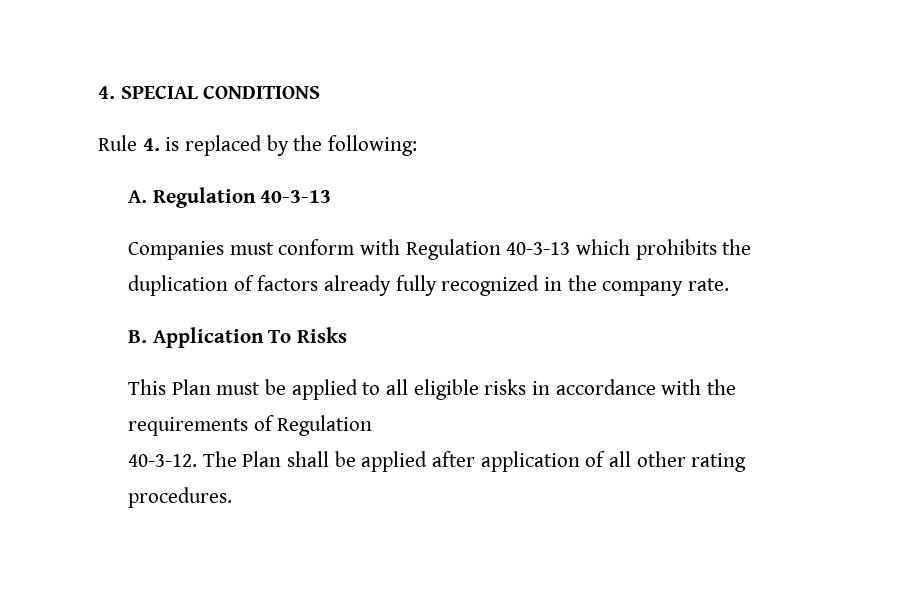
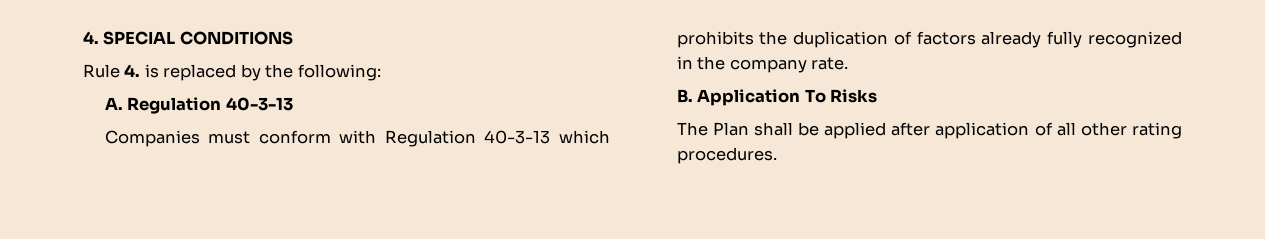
- This Plan must be applied to all eligible risks in accordance with the requirements of Regulation
- 40-3-12.

